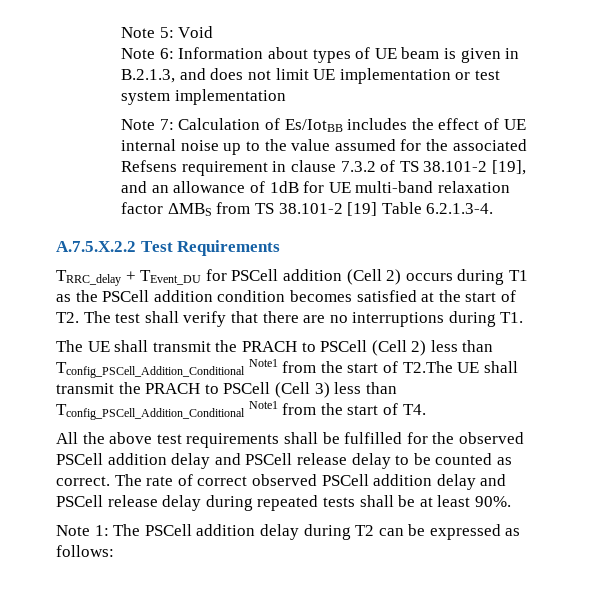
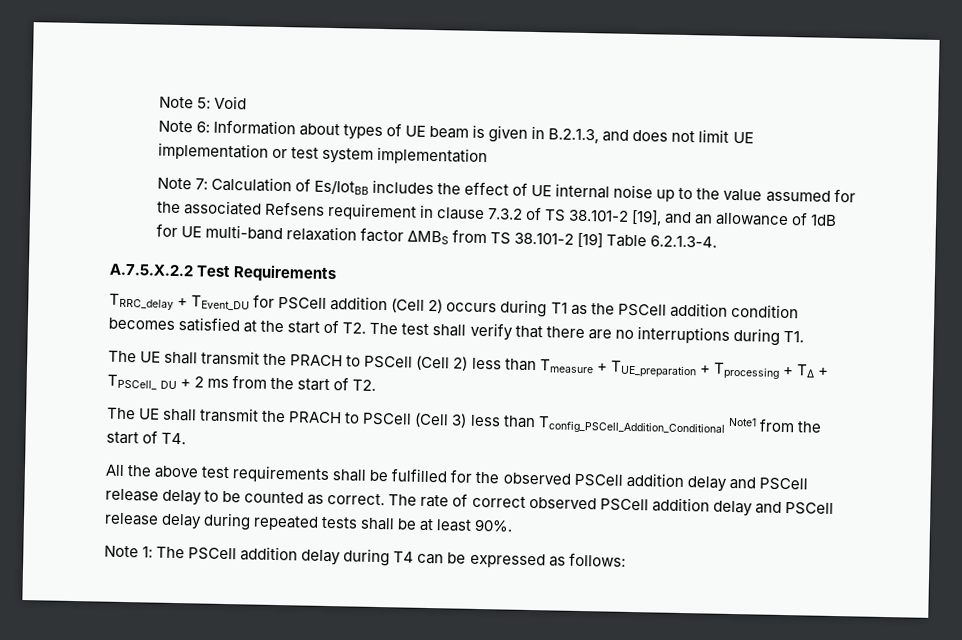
- The UE shall transmit the PRACH to PSCell (Cell 2) less than Tconfig_PSCell_Addition_Conditional Note1 from the start of T2.The UE shall transmit the PRACH to PSCell (Cell 3) less than Tconfig_PSCell_Addition_Conditional Note1 from the start of T4.
+ The UE shall transmit the PRACH to PSCell (Cell 2) less than Tmeasure + TUE_preparation + Tprocessing + T∆ + TPSCell_ DU + 2 ms from the start of T2.
+ The UE shall transmit the PRACH to PSCell (Cell 3) less than Tconfig_PSCell_Addition_Conditional Note1 from the start of T4.
- Note 1: The PSCell addition delay during T2 can be expressed as follows:
+ Note 1: The PSCell addition delay during T4 can be expressed as follows:

